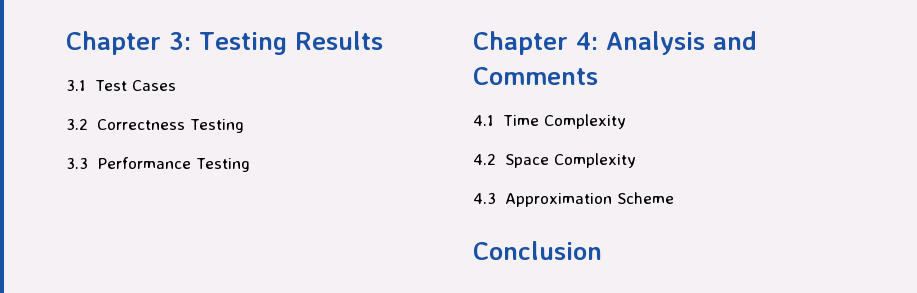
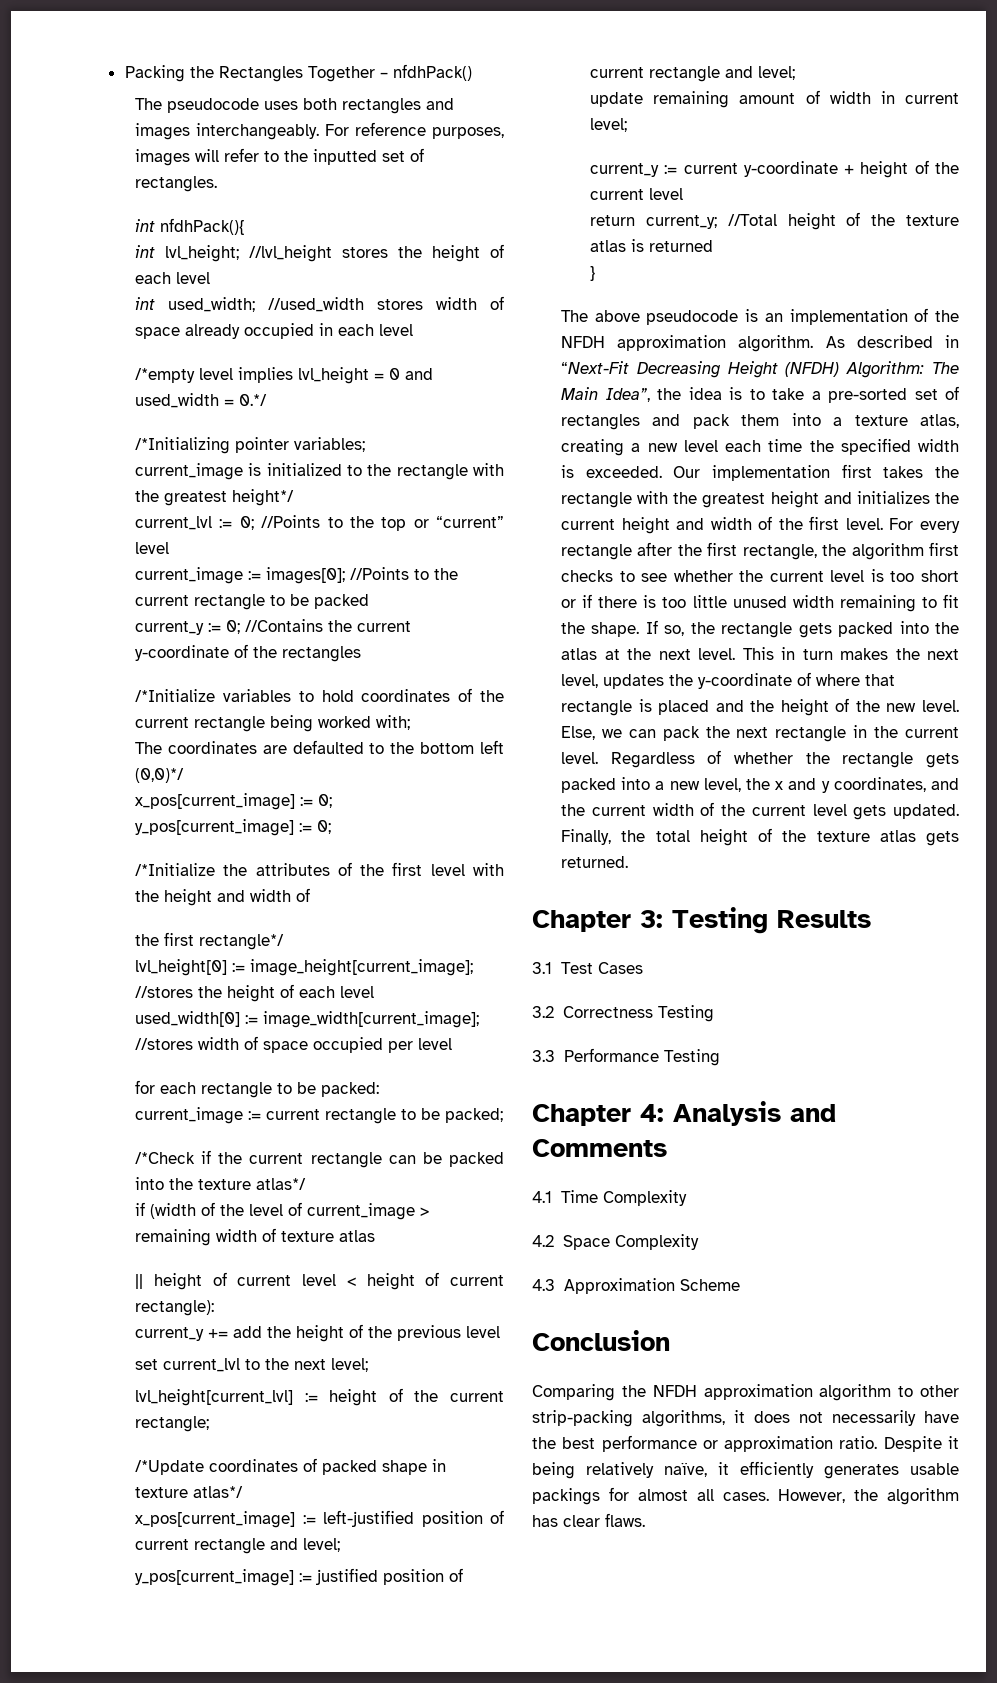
+ Packing the Rectangles Together – nfdhPack()
+ The pseudocode uses both rectangles and images interchangeably. For reference purposes, images will refer to the inputted set of rectangles.
+ int nfdhPack(){
+ int lvl_height; //lvl_height stores the height of each level
+ int used_width; //used_width stores width of space already occupied in each level
+ /*empty level implies lvl_height = 0 and used_width = 0.*/
+ /*Initializing pointer variables;
+ current_image is initialized to the rectangle with the greatest height*/
+ current_lvl := 0; //Points to the top or “current” level
+ current_image := images[0]; //Points to the current rectangle to be packed
+ current_y := 0; //Contains the current y-coordinate of the rectangles
+ /*Initialize variables to hold coordinates of the current rectangle being worked with;
+ The coordinates are defaulted to the bottom left (0,0)*/
+ x_pos[current_image] := 0;
+ y_pos[current_image] := 0;
+ /*Initialize the attributes of the first level with the height and width of
+ the first rectangle*/
+ lvl_height[0] := image_height[current_image]; //stores the height of each level
+ used_width[0] := image_width[current_image]; //stores width of space occupied per level
+ for each rectangle to be packed:
+ current_image := current rectangle to be packed;
+ /*Check if the current rectangle can be packed into the texture atlas*/
+ if (width of the level of current_image > remaining width of texture atlas
+ || height of current level < height of current rectangle):
+ current_y += add the height of the previous level
+ set current_lvl to the next level;
+ lvl_height[current_lvl] := height of the current rectangle;
+ /*Update coordinates of packed shape in texture atlas*/
+ x_pos[current_image] := left-justified position of current rectangle and level;
+ y_pos[current_image] := justified position of current rectangle and level;
+ update remaining amount of width in current level;
+ current_y := current y-coordinate + height of the current level
+ return current_y; //Total height of the texture atlas is returned
+ }
+ The above pseudocode is an implementation of the NFDH approximation algorithm. As described in “Next-Fit Decreasing Height (NFDH) Algorithm: The Main Idea”, the idea is to take a pre-sorted set of rectangles and pack them into a texture atlas, creating a new level each time the specified width is exceeded. Our implementation first takes the rectangle with the greatest height and initializes the current height and width of the first level. For every rectangle after the first rectangle, the algorithm first checks to see whether the current level is too short or if there is too little unused width remaining to fit the shape. If so, the rectangle gets packed into the atlas at the next level. This in turn makes the next level, updates the y-coordinate of where that rectangle is placed and the height of the new level. Else, we can pack the next rectangle in the current level. Regardless of whether the rectangle gets packed into a new level, the x and y coordinates, and the current width of the current level gets updated. Finally, the total height of the texture atlas gets returned.
+ Comparing the NFDH approximation algorithm to other strip-packing algorithms, it does not necessarily have the best performance or approximation ratio. Despite it being relatively naïve, it efficiently generates usable packings for almost all cases. However, the algorithm has clear flaws.

